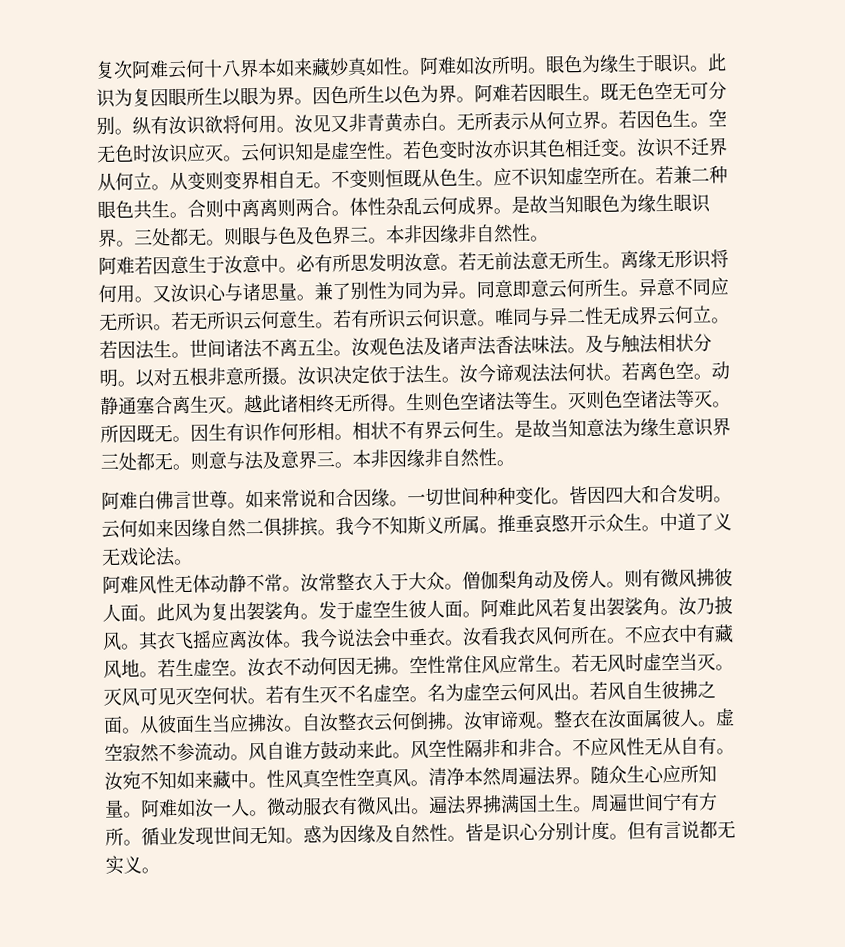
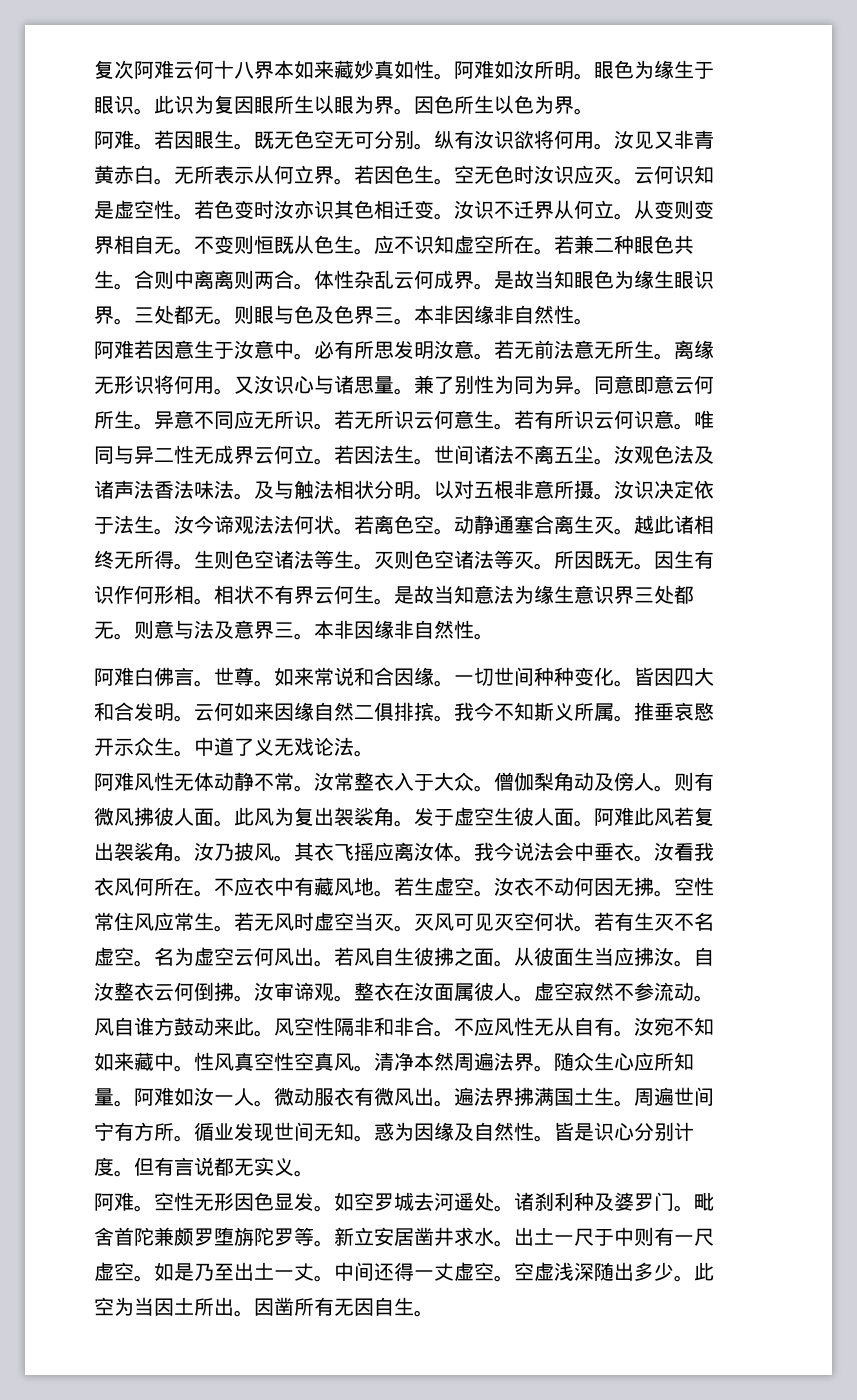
- 因色所生以色为界。阿难若因眼生。
+ 因色所生以色为界。
+ 阿难。若因眼生。
- 阿难白佛言世尊。
+ 阿难白佛言。世尊。
+ 阿难。空性无形因色显发。如空罗城去河遥处。诸刹利种及婆罗门。毗舍首陀兼颇罗堕旃陀罗等。新立安居凿井求水。出土一尺于中则有一尺虚空。如是乃至出土一丈。中间还得一丈虚空。空虚浅深随出多少。此空为当因土所出。因凿所有无因自生。

